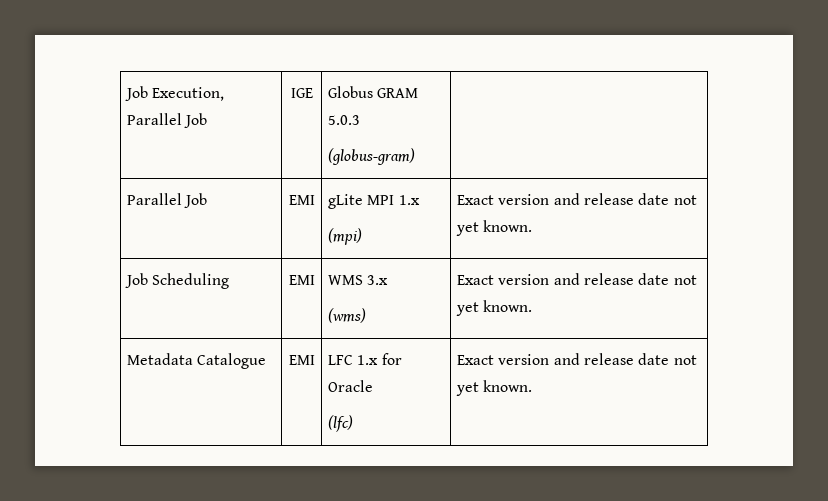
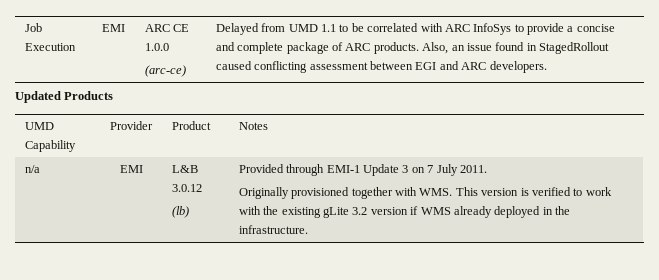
- Job Execution, Parallel Job | IGE | Globus GRAM 5.0.3
- (globus-gram) |
- Parallel Job | EMI | gLite MPI 1.x
- (mpi) | Exact version and release date not yet known.
- Job Scheduling | EMI | WMS 3.x
- (wms) | Exact version and release date not yet known.
- Metadata Catalogue | EMI | LFC 1.x for Oracle
- (lfc) | Exact version and release date not yet known.
+ Job Execution | EMI | ARC CE 1.0.0
+ (arc-ce) | Delayed from UMD 1.1 to be correlated with ARC InfoSys to provide a concise and complete package of ARC products. Also, an issue found in StagedRollout caused conflicting assessment between EGI and ARC developers.
+ Updated Products
+ UMD Capability | Provider | Product | Notes
+ n/a | EMI | L&B 3.0.12
+ (lb) | Provided through EMI-1 Update 3 on 7 July 2011.
+ Originally provisioned together with WMS. This version is verified to work with the existing gLite 3.2 version if WMS already deployed in the infrastructure.

